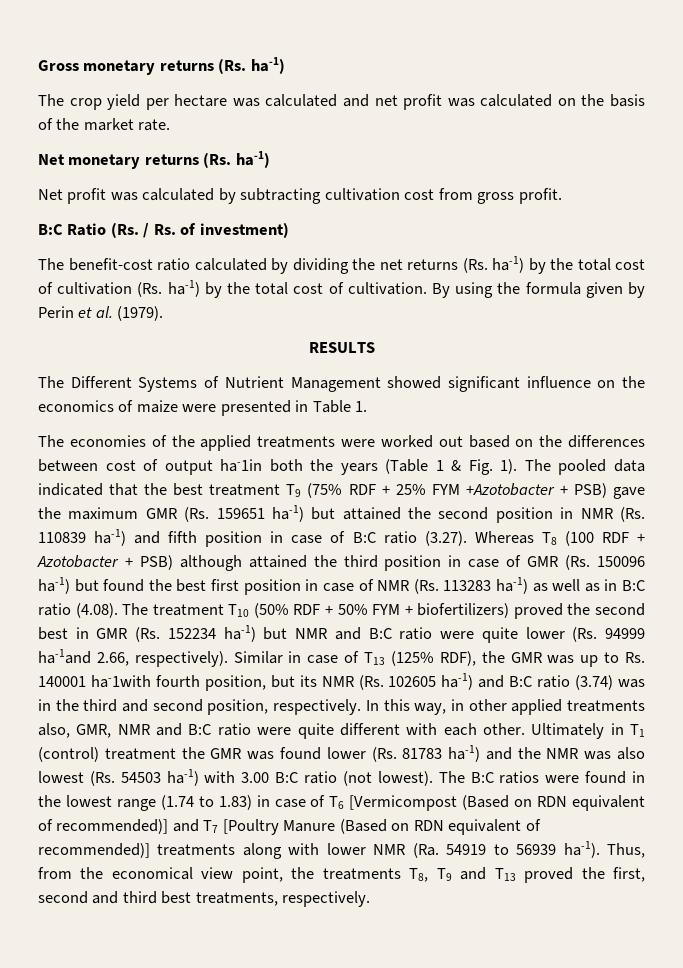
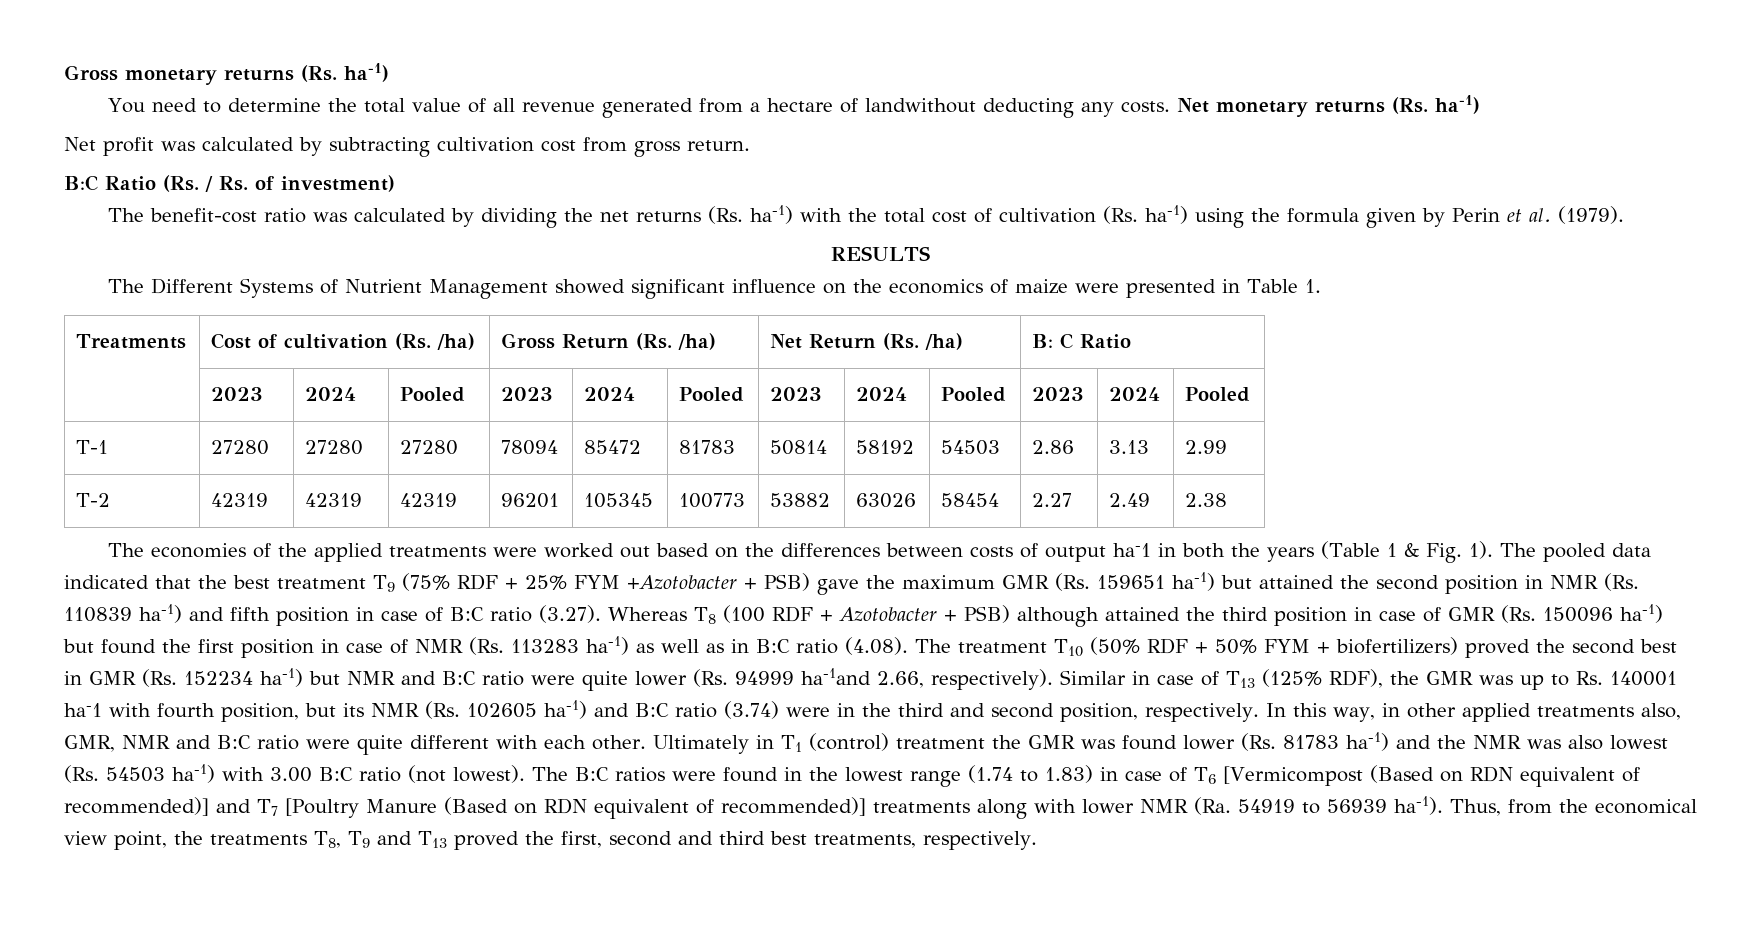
- The crop yield per hectare was calculated and net profit was calculated on the basis of the market rate.
- Net monetary returns (Rs. ha-1)
+ You need to determine the total value of all revenue generated from a hectare of landwithout deducting any costs. Net monetary returns (Rs. ha-1)
- Net profit was calculated by subtracting cultivation cost from gross profit.
+ Net profit was calculated by subtracting cultivation cost from gross return.
- The benefit-cost ratio calculated by dividing the net returns (Rs. ha-1) by the total cost of cultivation (Rs. ha-1) by the total cost of cultivation. By using the formula given by Perin et al. (1979).
+ The benefit-cost ratio was calculated by dividing the net returns (Rs. ha-1) with the total cost of cultivation (Rs. ha-1) using the formula given by Perin et al. (1979).
+ Treatments | Cost of cultivation (Rs. /ha) | Gross Return (Rs. /ha) | Net Return (Rs. /ha) | B: C Ratio
+ | 2023 | 2024 | Pooled | 2023 | 2024 | Pooled | 2023 | 2024 | Pooled | 2023 | 2024 | Pooled
+ T-1 | 27280 | 27280 | 27280 | 78094 | 85472 | 81783 | 50814 | 58192 | 54503 | 2.86 | 3.13 | 2.99
+ T-2 | 42319 | 42319 | 42319 | 96201 | 105345 | 100773 | 53882 | 63026 | 58454 | 2.27 | 2.49 | 2.38
- The economies of the applied treatments were worked out based on the differences between cost of output ha-1in both the years (Table 1 & Fig. 1).
+ The economies of the applied treatments were worked out based on the differences between costs of output ha-1 in both the years (Table 1 & Fig. 1).
- The pooled data indicated that the best treatment T9 (75% RDF + 25% FYM +Azotobacter + PSB) gave the maximum GMR (Rs. 159651 ha-1) but attained the second position in NMR (Rs. 110839 ha-1) and fifth position in case of B:C ratio (3.27). Whereas T8 (100 RDF + Azotobacter + PSB) although attained the third position in case of GMR (Rs. 150096 ha-1) but found the best first position in case of NMR (Rs. 113283 ha-1) as well as in B:C ratio (4.08). The treatment T10 (50% RDF + 50% FYM + biofertilizers) proved the second best in GMR (Rs. 152234 ha-1) but NMR and B:C ratio were quite lower (Rs. 94999 ha-1and 2.66, respectively).
+ The pooled data indicated that the best treatment T9 (75% RDF + 25% FYM +Azotobacter + PSB) gave the maximum GMR (Rs. 159651 ha-1) but attained the second position in NMR (Rs. 110839 ha-1) and fifth position in case of B:C ratio (3.27). Whereas T8 (100 RDF + Azotobacter + PSB) although attained the third position in case of GMR (Rs. 150096 ha-1) but found the first position in case of NMR (Rs. 113283 ha-1) as well as in B:C ratio (4.08). The treatment T10 (50% RDF + 50% FYM + biofertilizers) proved the second best in GMR (Rs. 152234 ha-1) but NMR and B:C ratio were quite lower (Rs. 94999 ha-1and 2.66, respectively).
- Similar in case of T13 (125% RDF), the GMR was up to Rs. 140001 ha-1with fourth position, but its NMR (Rs. 102605 ha-1) and B:C ratio (3.74) was in the third and second position, respectively.
+ Similar in case of T13 (125% RDF), the GMR was up to Rs. 140001 ha-1 with fourth position, but its NMR (Rs. 102605 ha-1) and B:C ratio (3.74) were in the third and second position, respectively.

